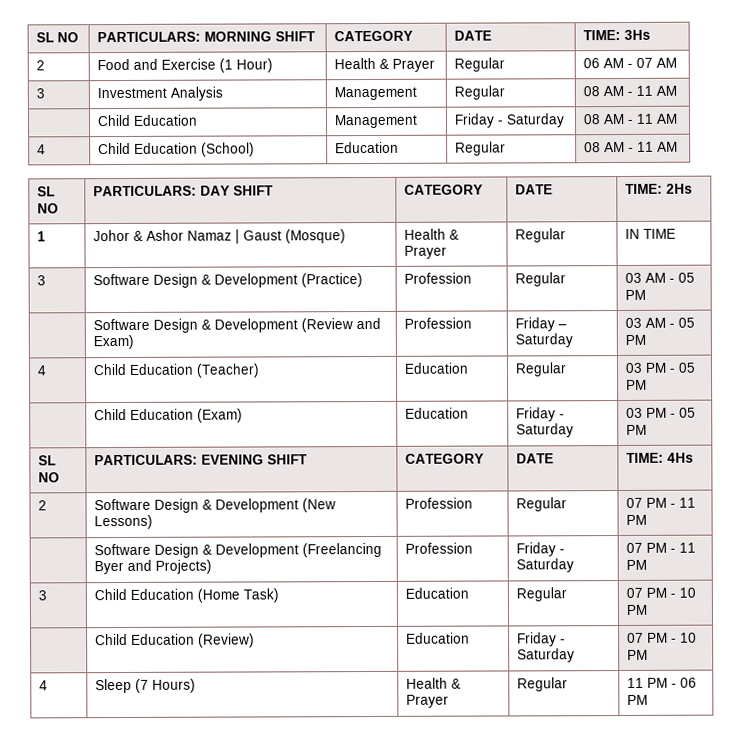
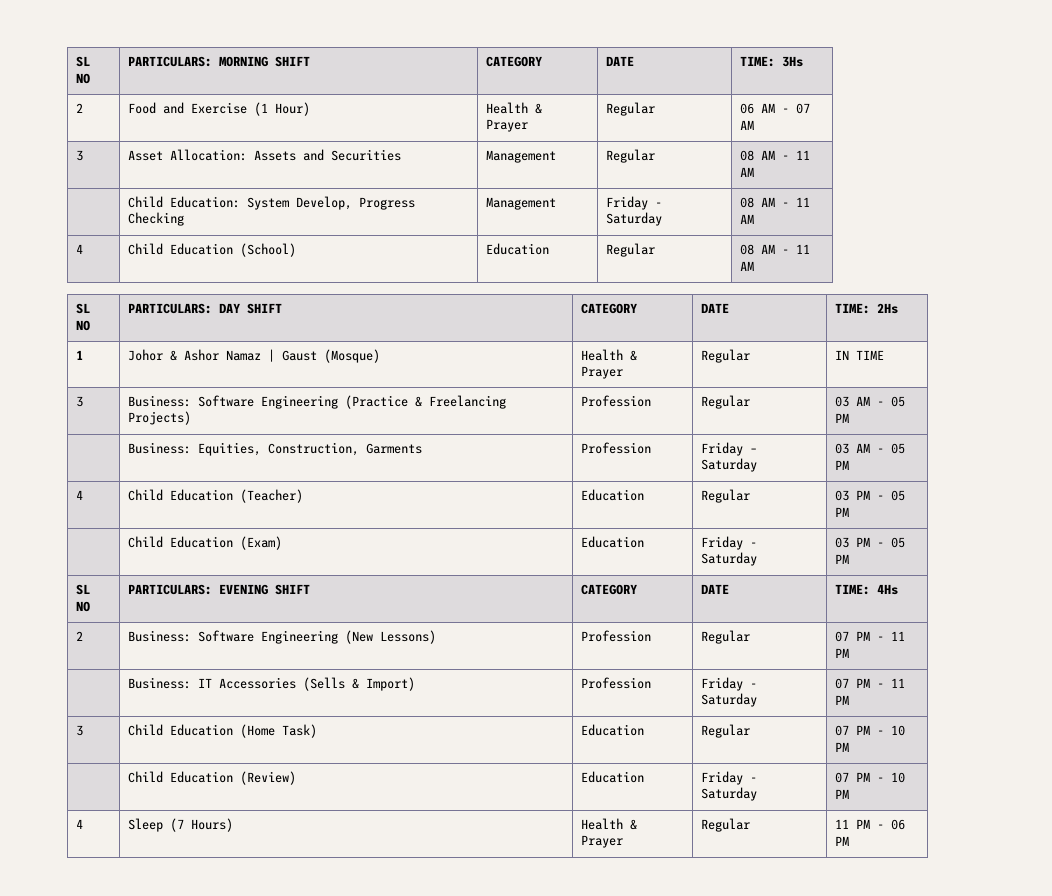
- 3 | Investment Analysis | Management | Regular | 08 AM - 11 AM
+ 3 | Asset Allocation: Assets and Securities | Management | Regular | 08 AM - 11 AM
- | Child Education | Management | Friday - Saturday | 08 AM - 11 AM
+ | Child Education: System Develop, Progress Checking | Management | Friday - Saturday | 08 AM - 11 AM
- 3 | Software Design & Development (Practice) | Profession | Regular | 03 AM - 05 PM
+ 3 | Business: Software Engineering (Practice & Freelancing Projects) | Profession | Regular | 03 AM - 05 PM
- | Software Design & Development (Review and Exam) | Profession | Friday – Saturday | 03 AM - 05 PM
+ | Business: Equities, Construction, Garments | Profession | Friday – Saturday | 03 AM - 05 PM
- 2 | Software Design & Development (New Lessons) | Profession | Regular | 07 PM - 11 PM
+ 2 | Business: Software Engineering (New Lessons) | Profession | Regular | 07 PM - 11 PM
- | Software Design & Development (Freelancing Byer and Projects) | Profession | Friday - Saturday | 07 PM - 11 PM
+ | Business: IT Accessories (Sells & Import) | Profession | Friday - Saturday | 07 PM - 11 PM

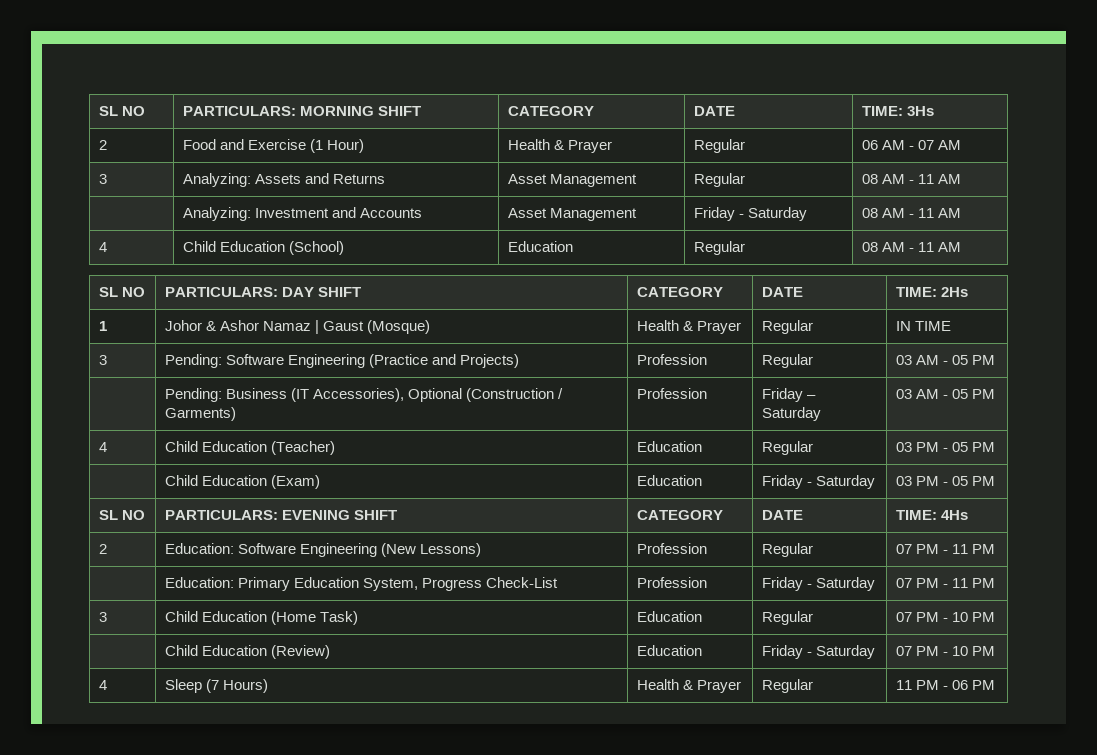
- 3 | Asset Allocation: Assets and Securities | Management | Regular | 08 AM - 11 AM
+ 3 | Analyzing: Assets and Returns | Asset Management | Regular | 08 AM - 11 AM
- | Child Education: System Develop, Progress Checking | Management | Friday - Saturday | 08 AM - 11 AM
+ | Analyzing: Investment and Accounts | Asset Management | Friday - Saturday | 08 AM - 11 AM
- 3 | Business: Software Engineering (Practice & Freelancing Projects) | Profession | Regular | 03 AM - 05 PM
+ 3 | Pending: Software Engineering (Practice and Projects) | Profession | Regular | 03 AM - 05 PM
- | Business: Equities, Construction, Garments | Profession | Friday – Saturday | 03 AM - 05 PM
+ | Pending: Business (IT Accessories), Optional (Construction / Garments) | Profession | Friday – Saturday | 03 AM - 05 PM
- 2 | Business: Software Engineering (New Lessons) | Profession | Regular | 07 PM - 11 PM
+ 2 | Education: Software Engineering (New Lessons) | Profession | Regular | 07 PM - 11 PM
- | Business: IT Accessories (Sells & Import) | Profession | Friday - Saturday | 07 PM - 11 PM
+ | Education: Primary Education System, Progress Check-List | Profession | Friday - Saturday | 07 PM - 11 PM

